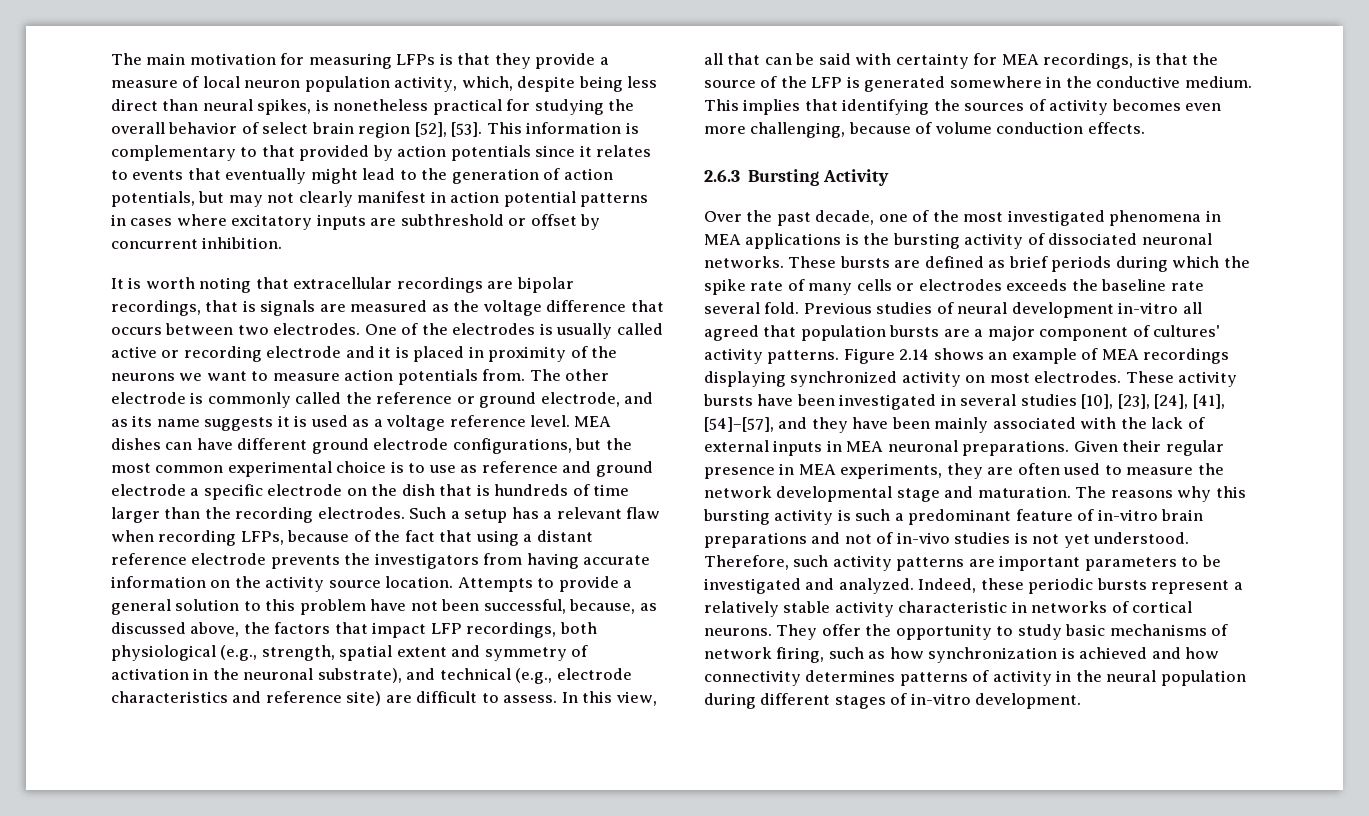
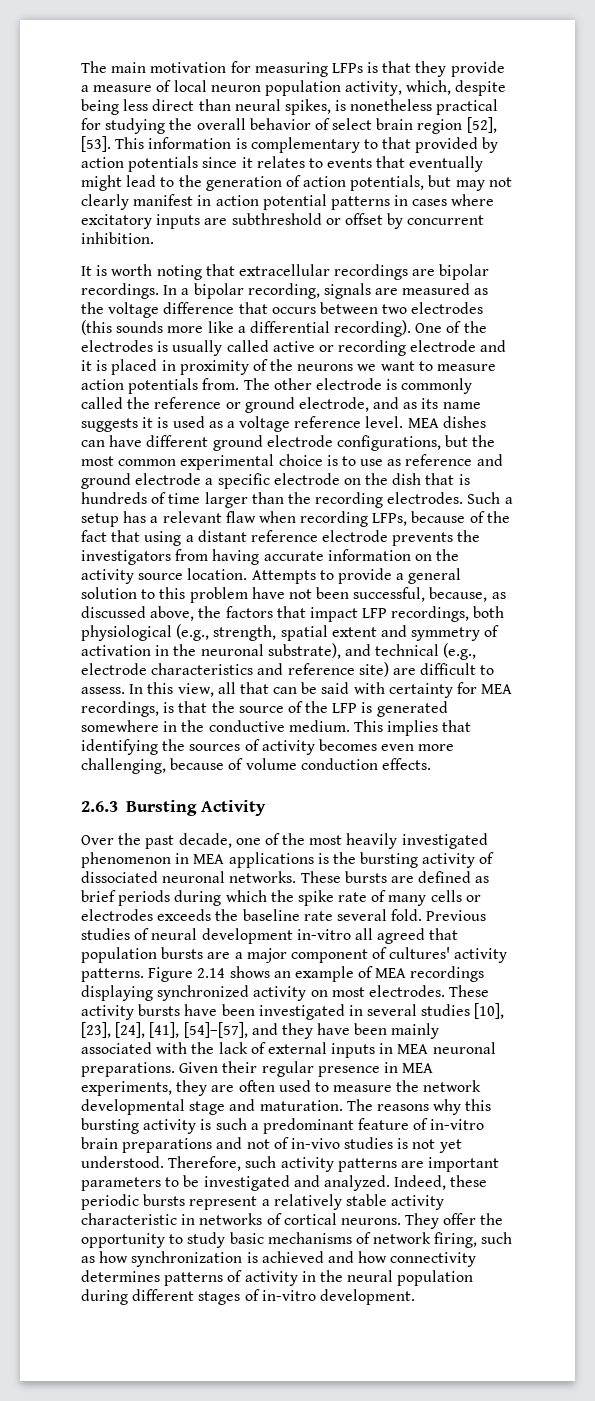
- It is worth noting that extracellular recordings are bipolar recordings, that is signals are measured as the voltage difference that occurs between two electrodes.
+ It is worth noting that extracellular recordings are bipolar recordings. In a bipolar recording, signals are measured as the voltage difference that occurs between two electrodes (this sounds more like a differential recording).
- Over the past decade, one of the most investigated phenomena in MEA applications is the bursting activity of dissociated neuronal networks.
+ Over the past decade, one of the most heavily investigated phenomenon in MEA applications is the bursting activity of dissociated neuronal networks.

